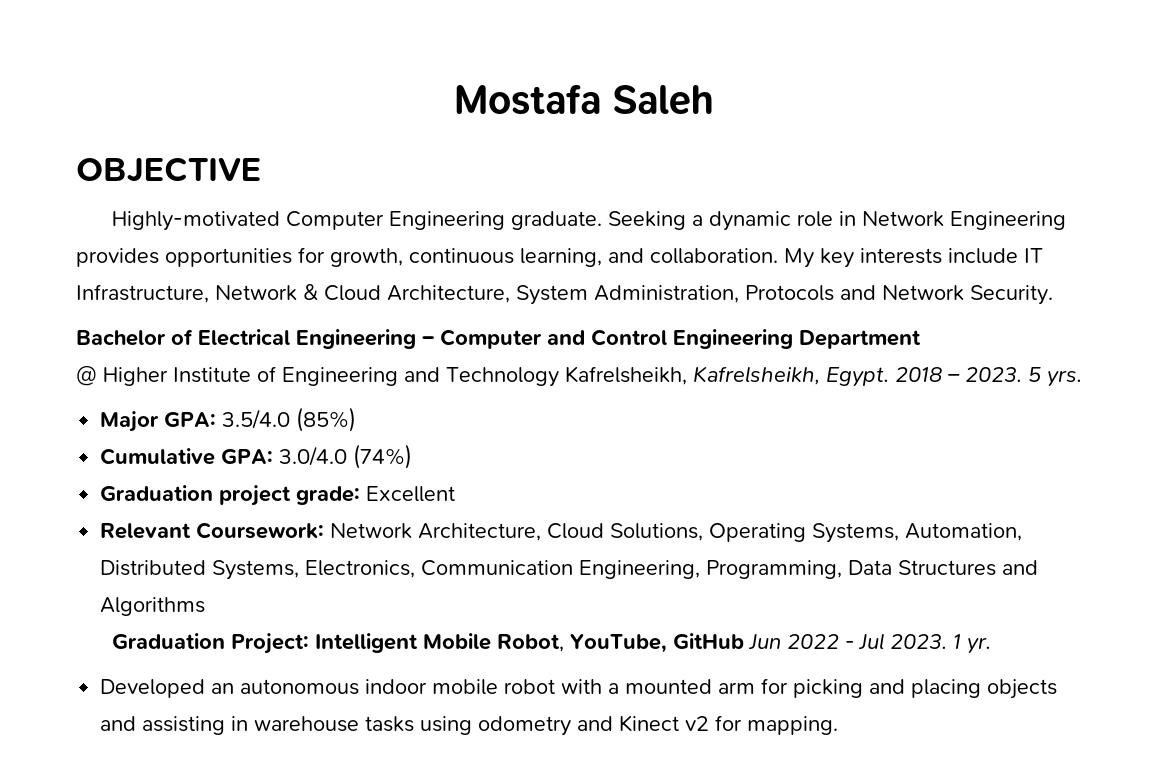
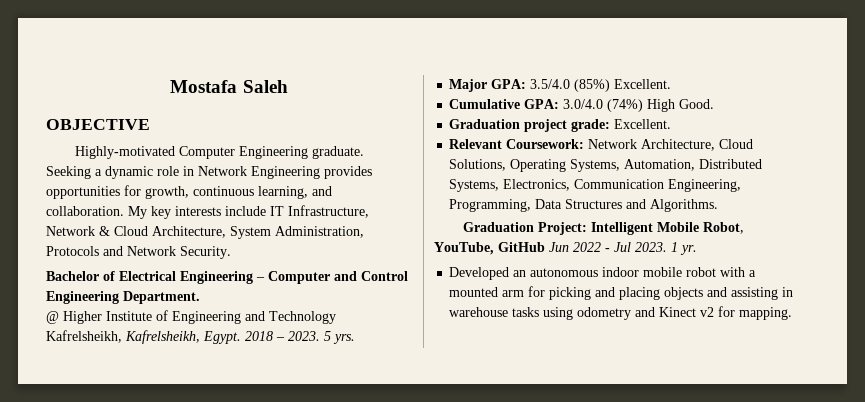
- Bachelor of Electrical Engineering – Computer and Control Engineering Department
+ Bachelor of Electrical Engineering – Computer and Control Engineering Department.
- Major GPA: 3.5/4.0 (85%)
+ Major GPA: 3.5/4.0 (85%) Excellent.
- Cumulative GPA: 3.0/4.0 (74%)
+ Cumulative GPA: 3.0/4.0 (74%) High Good.
- Graduation project grade: Excellent
+ Graduation project grade: Excellent.
- Relevant Coursework: Network Architecture, Cloud Solutions, Operating Systems, Automation, Distributed Systems, Electronics, Communication Engineering, Programming, Data Structures and Algorithms
+ Relevant Coursework: Network Architecture, Cloud Solutions, Operating Systems, Automation, Distributed Systems, Electronics, Communication Engineering, Programming, Data Structures and Algorithms.

